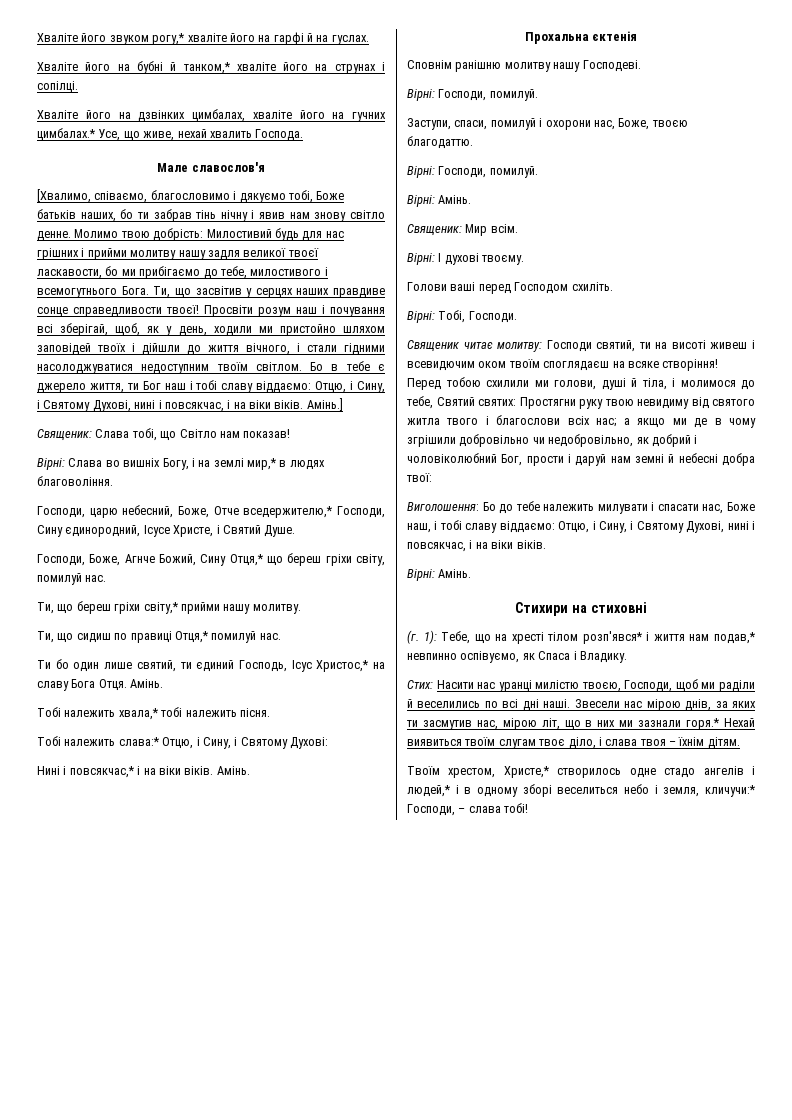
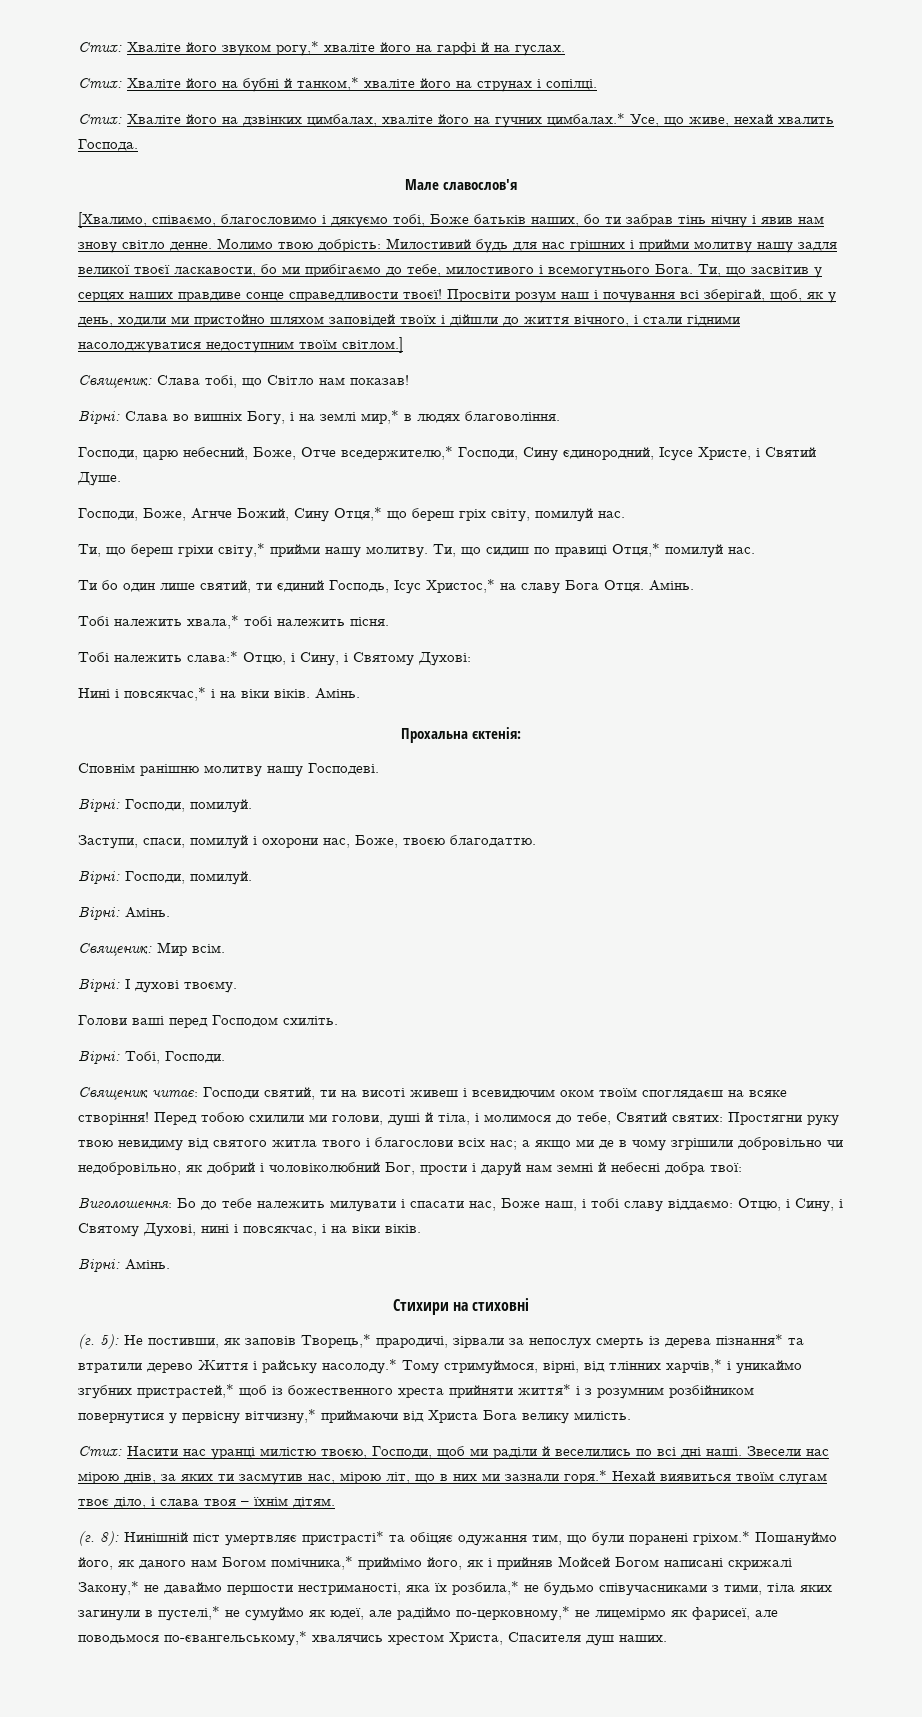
- Хваліте його звуком рогу,* хваліте його на гарфі й на гуслах.
+ Стих: Хваліте його звуком рогу,* хваліте його на гарфі й на гуслах.
- Хваліте його на бубні й танком,* хваліте його на струнах і сопілці.
+ Стих: Хваліте його на бубні й танком,* хваліте його на струнах і сопілці.
- Хваліте його на дзвінких цимбалах, хваліте його на гучних цимбалах.* Усе, що живе, нехай хвалить Господа.
+ Стих: Хваліте його на дзвінких цимбалах, хваліте його на гучних цимбалах.* Усе, що живе, нехай хвалить Господа.
- Просвіти розум наш і почування всі зберігай, щоб, як у день, ходили ми пристойно шляхом заповідей твоїх і дійшли до життя вічного, і стали гідними насолоджуватися недоступним твоїм світлом. Бо в тебе є джерело життя, ти Бог наш і тобі славу віддаємо: Отцю, і Сину, і Святому Духові, нині і повсякчас, і на віки віків. Амінь.]
+ Просвіти розум наш і почування всі зберігай, щоб, як у день, ходили ми пристойно шляхом заповідей твоїх і дійшли до життя вічного, і стали гідними насолоджуватися недоступним твоїм світлом.]
- Господи, Боже, Агнче Божий, Сину Отця,* що береш гріхи світу, помилуй нас.
+ Господи, Боже, Агнче Божий, Сину Отця,* що береш гріх світу, помилуй нас.
- Ти, що береш гріхи світу,* прийми нашу молитву.
- Ти, що сидиш по правиці Отця,* помилуй нас.
+ Ти, що береш гріхи світу,* прийми нашу молитву. Ти, що сидиш по правиці Отця,* помилуй нас.
- Прохальна єктенія
+ Прохальна єктенія:
- Священик читає молитву: Господи святий, ти на висоті живеш і всевидючим оком твоїм споглядаєш на всяке створіння!
+ Священик читає: Господи святий, ти на висоті живеш і всевидючим оком твоїм споглядаєш на всяке створіння!
- (г. 1): Тебе, що на хресті тілом розп'явся* і життя нам подав,* невпинно оспівуємо, як Спаса і Владику.
+ (г. 5): Не постивши, як заповів Творець,* прародичі, зірвали за непослух смерть із дерева пізнання* та втратили дерево Життя і райську насолоду.* Тому стримуймося, вірні, від тлінних харчів,* і уникаймо згубних пристрастей,* щоб із божественного хреста прийняти життя* і з розумним розбійником повернутися у первісну вітчизну,* приймаючи від Христа Бога велику милість.
- Твоїм хрестом, Христе,* створилось одне стадо ангелів і людей,* і в одному зборі веселиться небо і земля, кличучи:* Господи, – слава тобі!
+ (г. 8): Нинішній піст умертвляє пристрасті* та обіцяє одужання тим, що були поранені гріхом.* Пошануймо його, як даного нам Богом помічника,* приймімо його, як і прийняв Мойсей Богом написані скрижалі Закону,* не даваймо першости нестриманості, яка їх розбила,* не будьмо співучасниками з тими, тіла яких загинули в пустелі,* не сумуймо як юдеї, але радіймо по-церковному,* не лицемірмо як фарисеї, але поводьмося по-євангельському,* хвалячись хрестом Христа, Спасителя душ наших.

